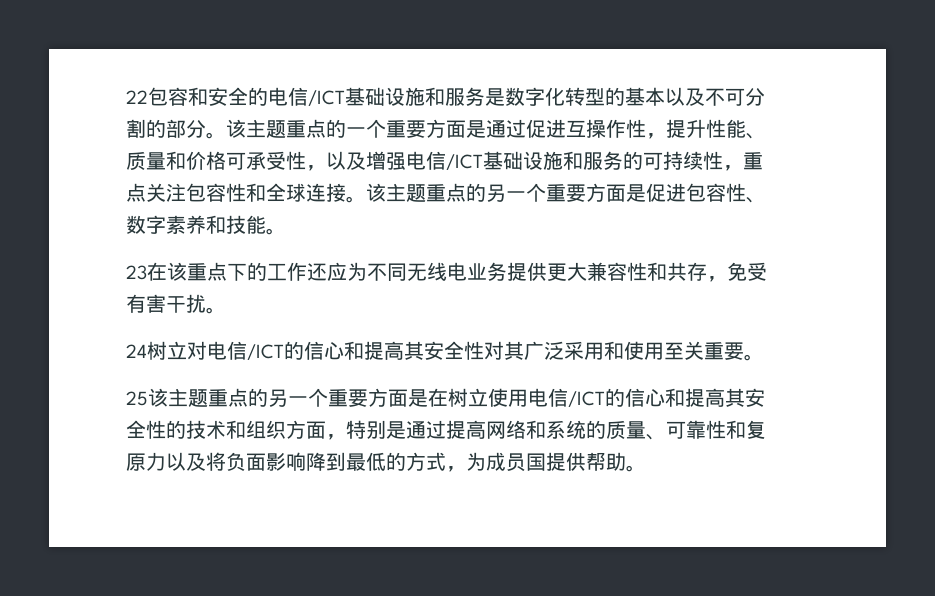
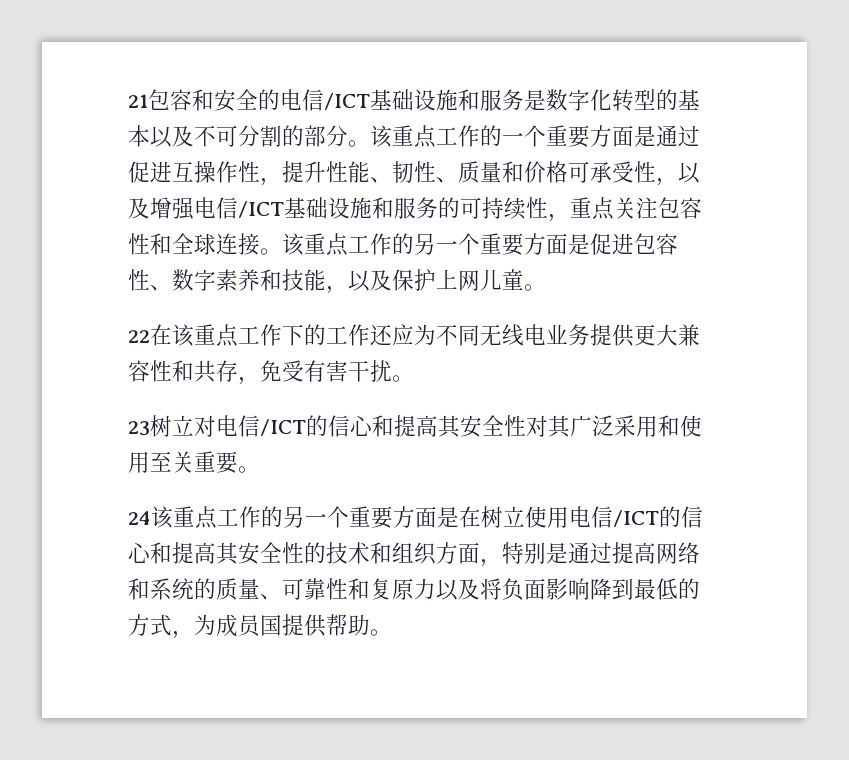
- 22包容和安全的电信/ICT基础设施和服务是数字化转型的基本以及不可分割的部分。
+ 21包容和安全的电信/ICT基础设施和服务是数字化转型的基本以及不可分割的部分。
- 该主题重点的一个重要方面是通过促进互操作性，提升性能、质量和价格可承受性，以及增强电信/ICT基础设施和服务的可持续性，重点关注包容性和全球连接。
+ 该重点工作的一个重要方面是通过促进互操作性，提升性能、韧性、质量和价格可承受性，以及增强电信/ICT基础设施和服务的可持续性，重点关注包容性和全球连接。
- 该主题重点的另一个重要方面是促进包容性、数字素养和技能。
- 23在该重点下的工作还应为不同无线电业务提供更大兼容性和共存，免受有害干扰。
+ 该重点工作的另一个重要方面是促进包容性、数字素养和技能，以及保护上网儿童。
+ 22在该重点工作下的工作还应为不同无线电业务提供更大兼容性和共存，免受有害干扰。
- 24树立对电信/ICT的信心和提高其安全性对其广泛采用和使用至关重要。
+ 23树立对电信/ICT的信心和提高其安全性对其广泛采用和使用至关重要。
- 25该主题重点的另一个重要方面是在树立使用电信/ICT的信心和提高其安全性的技术和组织方面，特别是通过提高网络和系统的质量、可靠性和复原力以及将负面影响降到最低的方式，为成员国提供帮助。
+ 24该重点工作的另一个重要方面是在树立使用电信/ICT的信心和提高其安全性的技术和组织方面，特别是通过提高网络和系统的质量、可靠性和复原力以及将负面影响降到最低的方式，为成员国提供帮助。

